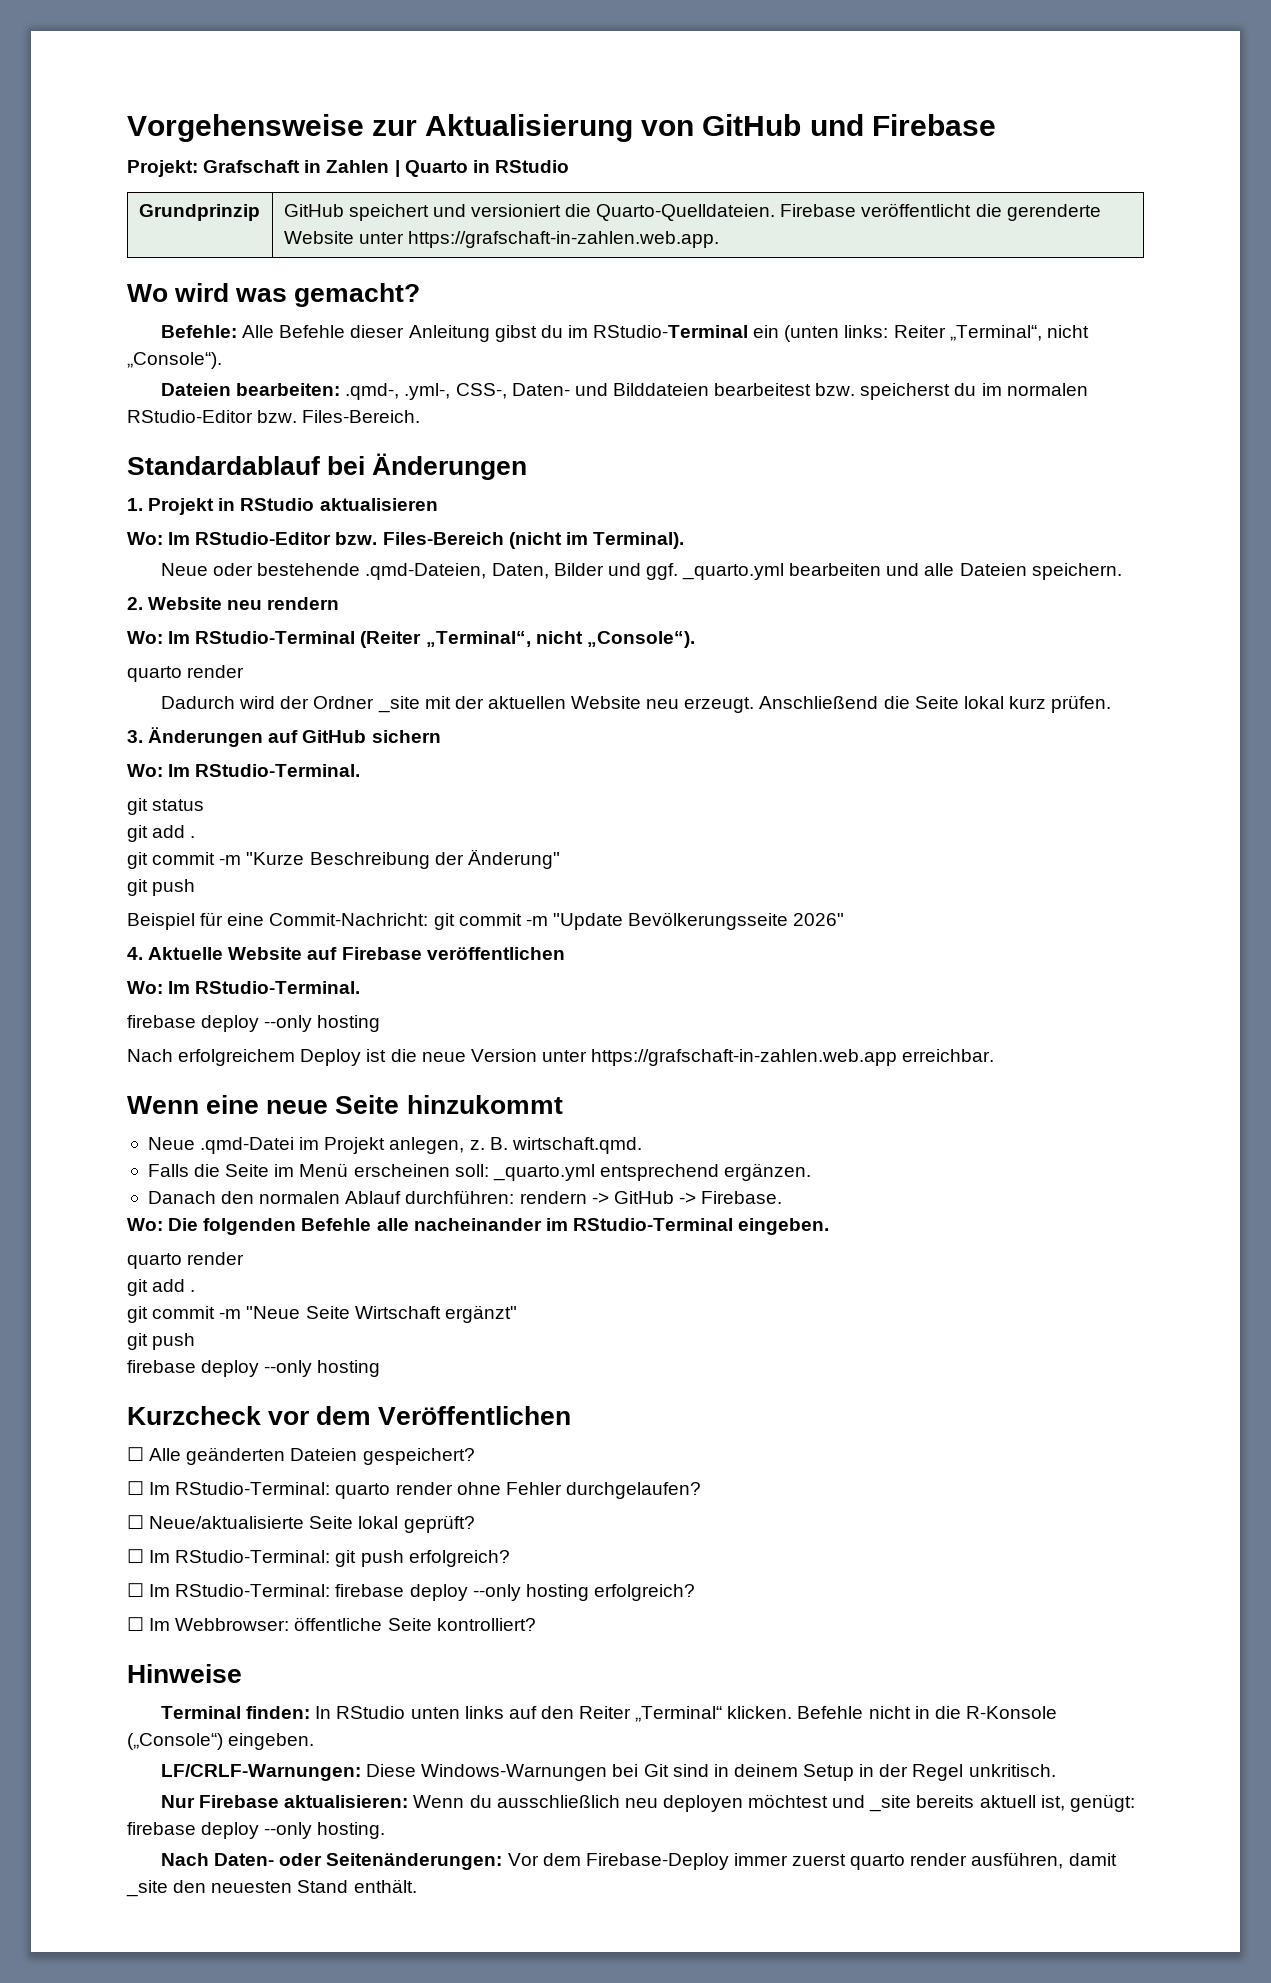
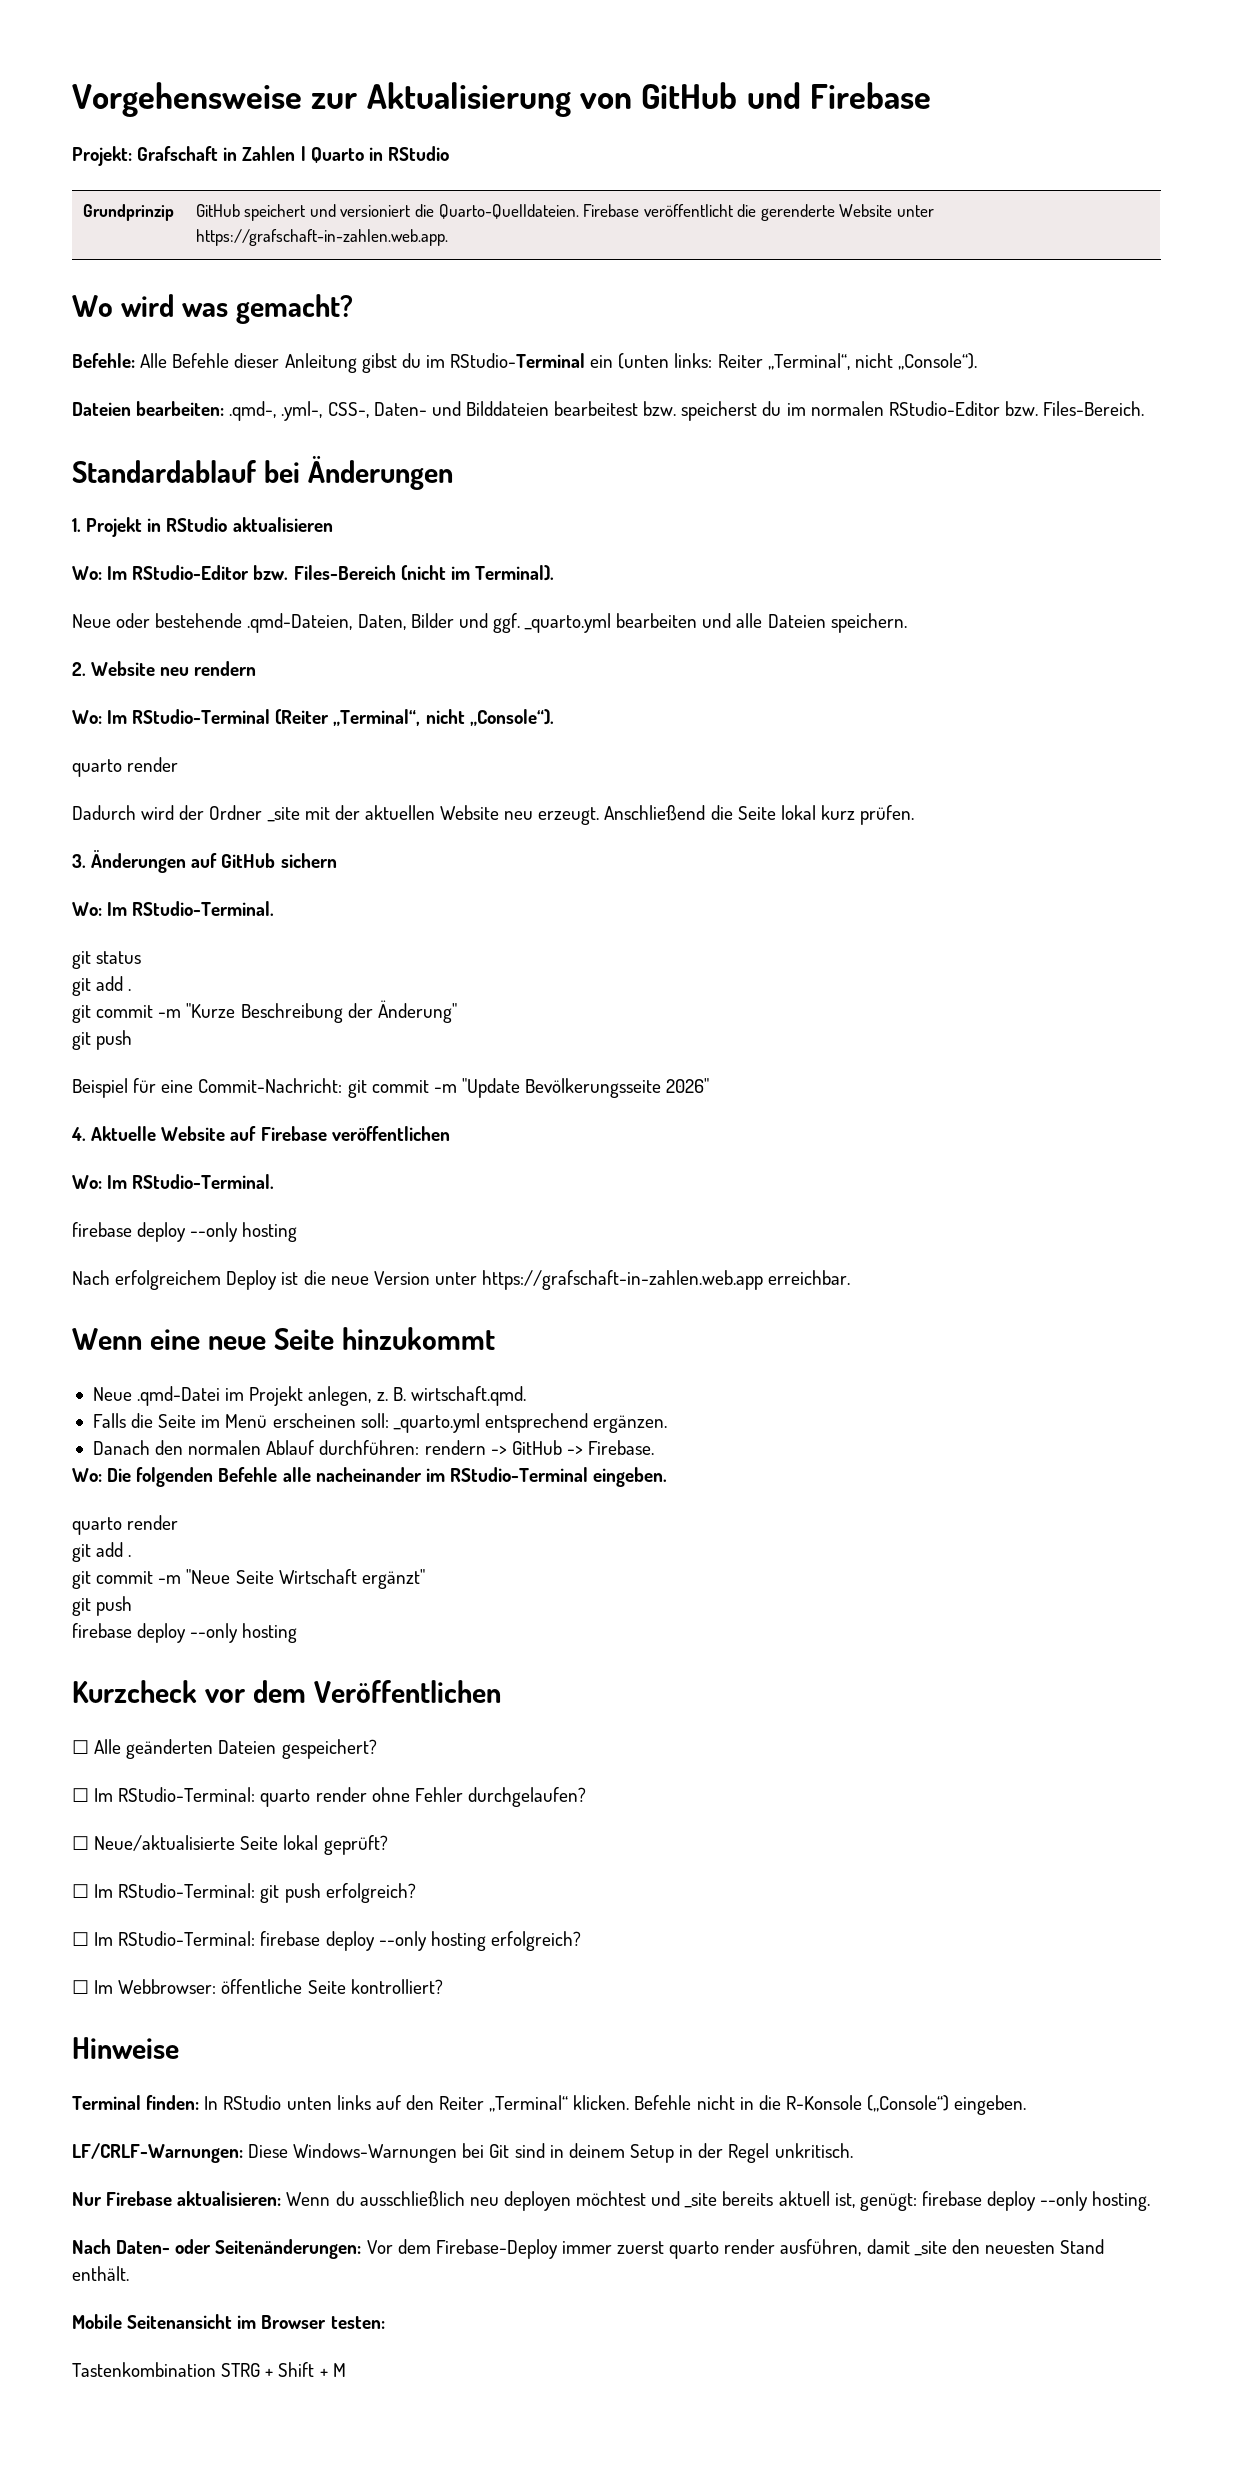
+ Mobile Seitenansicht im Browser testen:
+ Tastenkombination STRG + Shift + M

